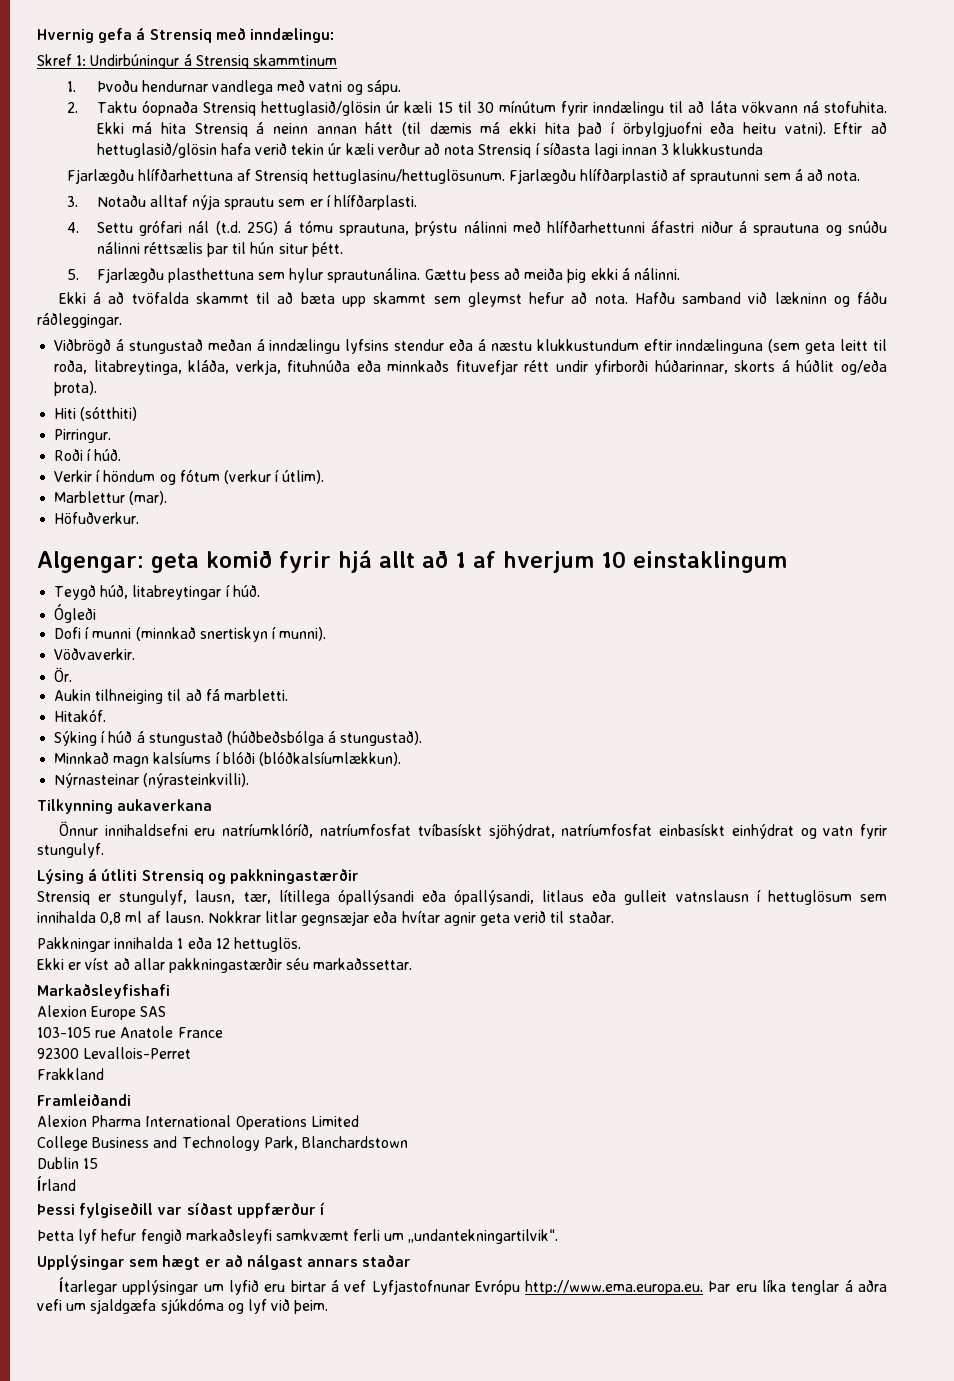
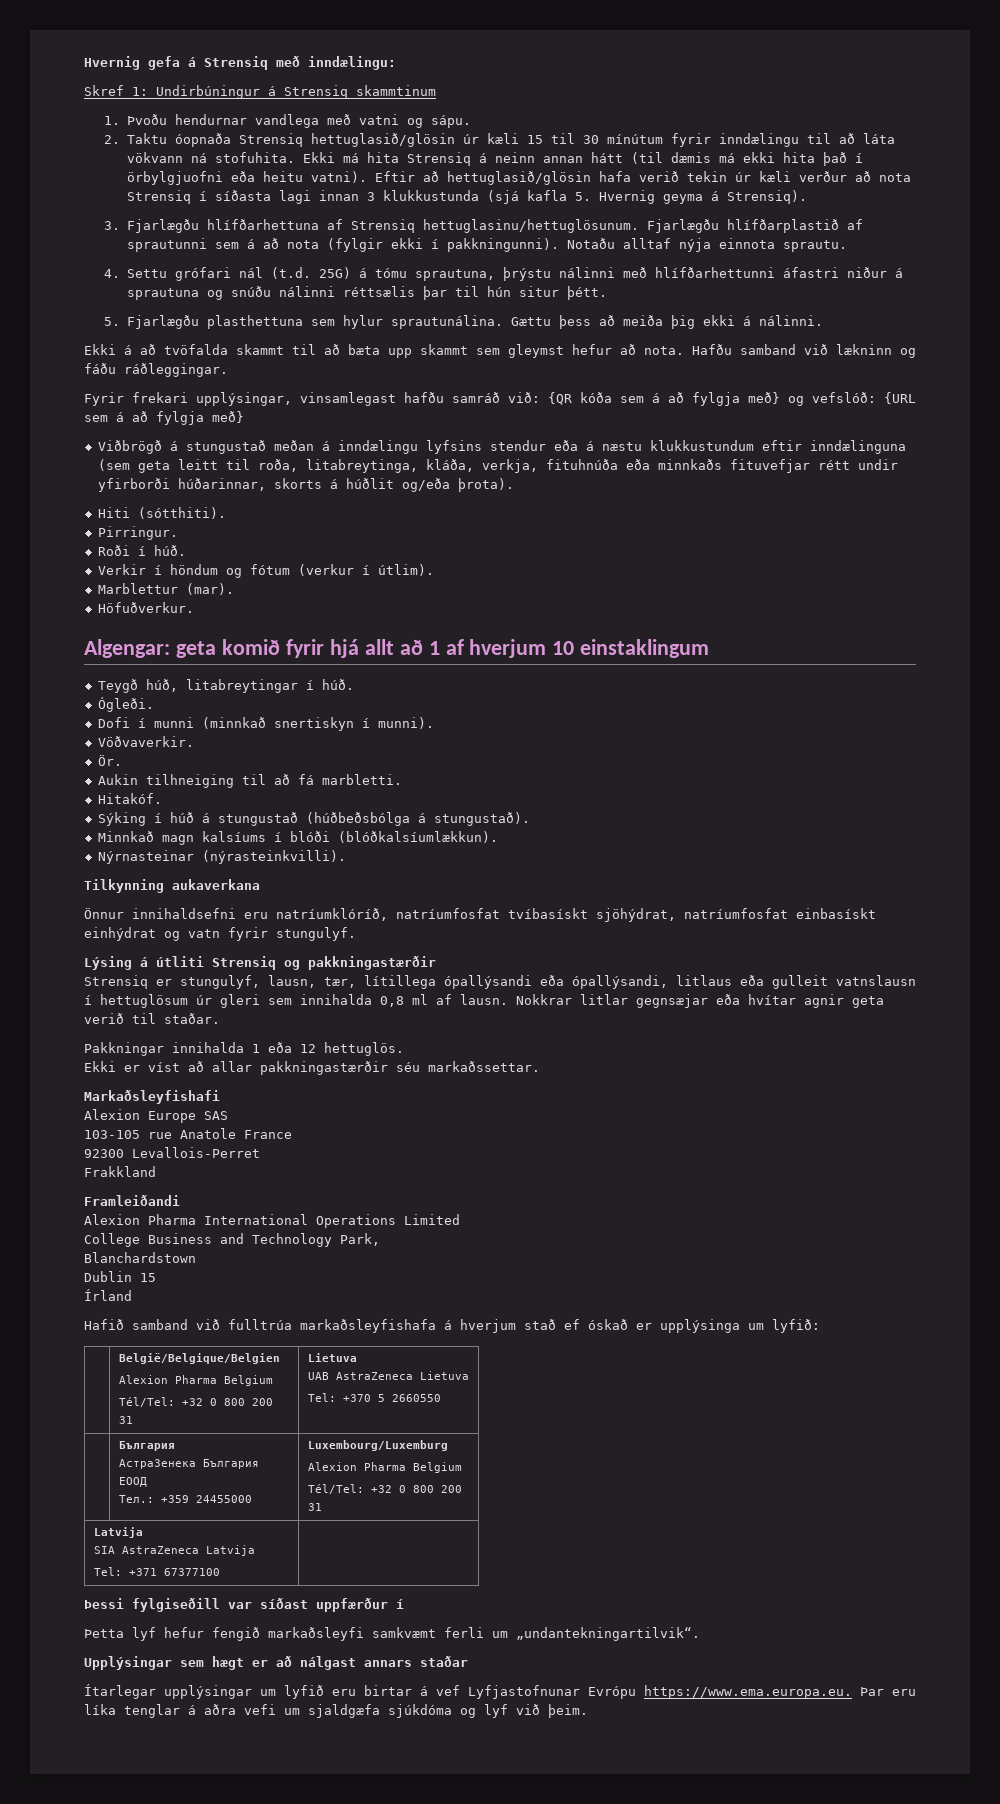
- Eftir að hettuglasið/glösin hafa verið tekin úr kæli verður að nota Strensiq í síðasta lagi innan 3 klukkustunda
- Fjarlægðu hlífðarhettuna af Strensiq hettuglasinu/hettuglösunum.
+ Eftir að hettuglasið/glösin hafa verið tekin úr kæli verður að nota Strensiq í síðasta lagi innan 3 klukkustunda (sjá kafla 5. Hvernig geyma á Strensiq).
+ 3. Fjarlægðu hlífðarhettuna af Strensiq hettuglasinu/hettuglösunum.
- Fjarlægðu hlífðarplastið af sprautunni sem á að nota.
- 3. Notaðu alltaf nýja sprautu sem er í hlífðarplasti.
+ Fjarlægðu hlífðarplastið af sprautunni sem á að nota (fylgir ekki í pakkningunni). Notaðu alltaf nýja einnota sprautu.
+ Fyrir frekari upplýsingar, vinsamlegast hafðu samráð við: {QR kóða sem á að fylgja með} og vefslóð: {URL sem á að fylgja með}
- Hiti (sótthiti)
+ Hiti (sótthiti).
- Ógleði
+ Ógleði.
- Strensiq er stungulyf, lausn, tær, lítillega ópallýsandi eða ópallýsandi, litlaus eða gulleit vatnslausn í hettuglösum sem innihalda 0,8 ml af lausn.
+ Strensiq er stungulyf, lausn, tær, lítillega ópallýsandi eða ópallýsandi, litlaus eða gulleit vatnslausn í hettuglösum úr gleri sem innihalda 0,8 ml af lausn.
- College Business and Technology Park, Blanchardstown
+ College Business and Technology Park,
+ Blanchardstown
+ Hafið samband við fulltrúa markaðsleyfishafa á hverjum stað ef óskað er upplýsinga um lyfið:
+ | België/Belgique/Belgien
+ Alexion Pharma Belgium
+ Tél/Tel: +32 0 800 200 31 | Lietuva
+ UAB AstraZeneca Lietuva
+ Tel: +370 5 2660550
+ | България
+ АстраЗенека България ЕООД
+ Teл.: +359 24455000 | Luxembourg/Luxemburg
+ Alexion Pharma Belgium
+ Tél/Tel: +32 0 800 200 31
+ Latvija
+ SIA AstraZeneca Latvija
+ Tel: +371 67377100 |
- Ítarlegar upplýsingar um lyfið eru birtar á vef Lyfjastofnunar Evrópu http://www.ema.europa.eu. Þar eru líka tenglar á aðra vefi um sjaldgæfa sjúkdóma og lyf við þeim.
+ Ítarlegar upplýsingar um lyfið eru birtar á vef Lyfjastofnunar Evrópu https://www.ema.europa.eu. Þar eru líka tenglar á aðra vefi um sjaldgæfa sjúkdóma og lyf við þeim.

